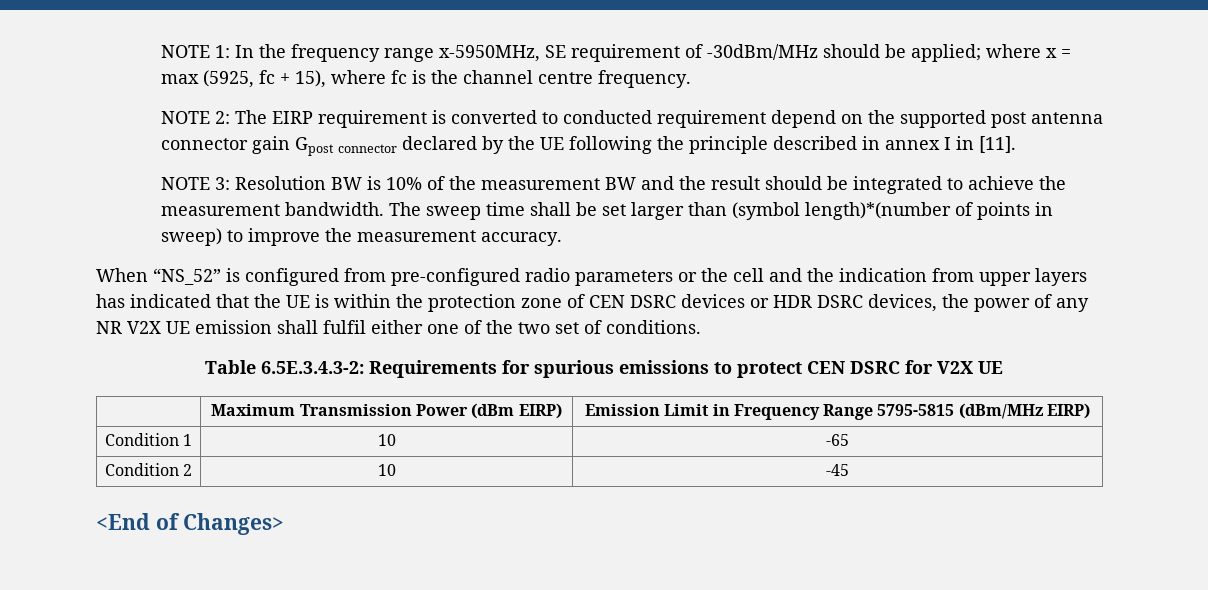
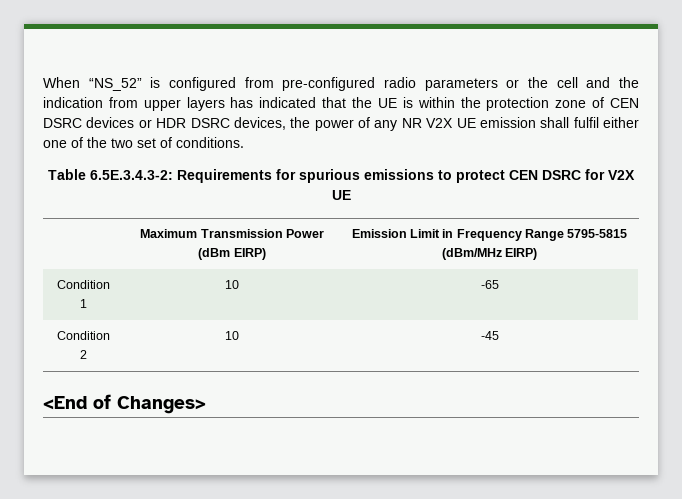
- NOTE 1: In the frequency range x-5950MHz, SE requirement of -30dBm/MHz should be applied; where x = max (5925, fc + 15), where fc is the channel centre frequency.
- NOTE 2: The EIRP requirement is converted to conducted requirement depend on the supported post antenna connector gain Gpost connector declared by the UE following the principle described in annex I in [11].
- NOTE 3: Resolution BW is 10% of the measurement BW and the result should be integrated to achieve the measurement bandwidth. The sweep time shall be set larger than (symbol length)*(number of points in sweep) to improve the measurement accuracy.

